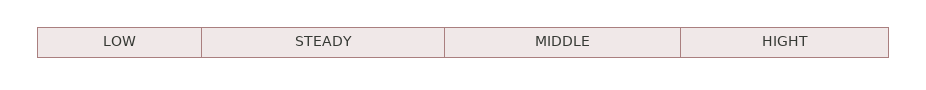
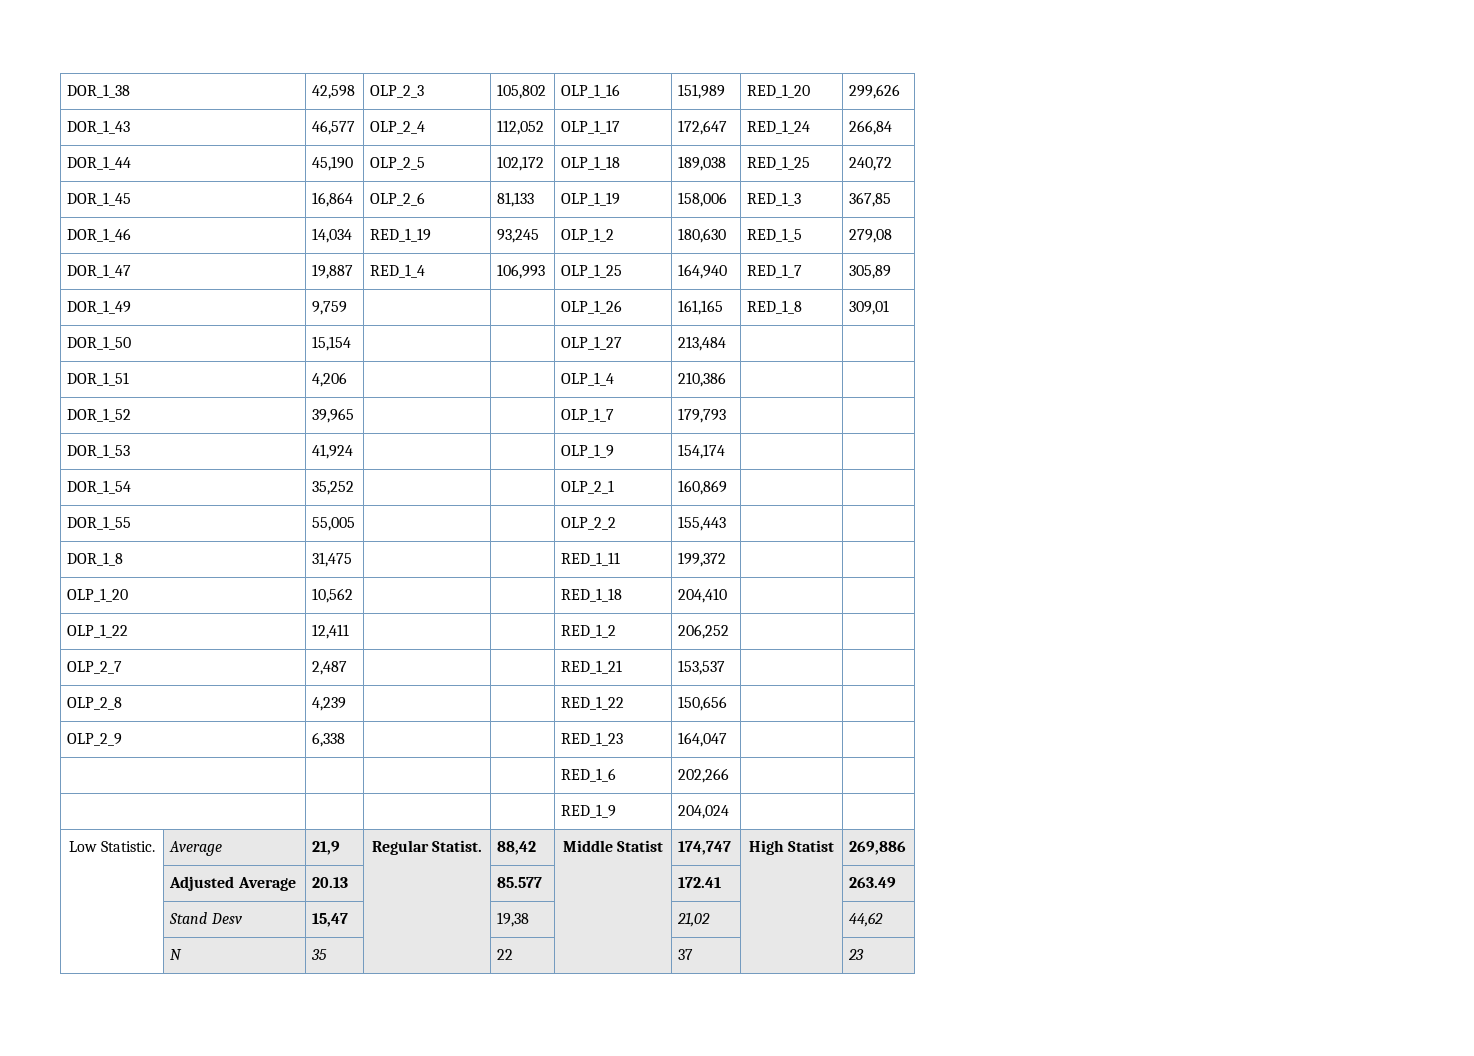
- LOW | STEADY | MIDDLE | HIGHT
+ DOR_1_38 | 42,598 | OLP_2_3 | 105,802 | OLP_1_16 | 151,989 | RED_1_20 | 299,626
+ DOR_1_43 | 46,577 | OLP_2_4 | 112,052 | OLP_1_17 | 172,647 | RED_1_24 | 266,84
+ DOR_1_44 | 45,190 | OLP_2_5 | 102,172 | OLP_1_18 | 189,038 | RED_1_25 | 240,72
+ DOR_1_45 | 16,864 | OLP_2_6 | 81,133 | OLP_1_19 | 158,006 | RED_1_3 | 367,85
+ DOR_1_46 | 14,034 | RED_1_19 | 93,245 | OLP_1_2 | 180,630 | RED_1_5 | 279,08
+ DOR_1_47 | 19,887 | RED_1_4 | 106,993 | OLP_1_25 | 164,940 | RED_1_7 | 305,89
+ DOR_1_49 | 9,759 | | | OLP_1_26 | 161,165 | RED_1_8 | 309,01
+ DOR_1_50 | 15,154 | | | OLP_1_27 | 213,484 | |
+ DOR_1_51 | 4,206 | | | OLP_1_4 | 210,386 | |
+ DOR_1_52 | 39,965 | | | OLP_1_7 | 179,793 | |
+ DOR_1_53 | 41,924 | | | OLP_1_9 | 154,174 | |
+ DOR_1_54 | 35,252 | | | OLP_2_1 | 160,869 | |
+ DOR_1_55 | 55,005 | | | OLP_2_2 | 155,443 | |
+ DOR_1_8 | 31,475 | | | RED_1_11 | 199,372 | |
+ OLP_1_20 | 10,562 | | | RED_1_18 | 204,410 | |
+ OLP_1_22 | 12,411 | | | RED_1_2 | 206,252 | |
+ OLP_2_7 | 2,487 | | | RED_1_21 | 153,537 | |
+ OLP_2_8 | 4,239 | | | RED_1_22 | 150,656 | |
+ OLP_2_9 | 6,338 | | | RED_1_23 | 164,047 | |
+ | | | | RED_1_6 | 202,266 | |
+ | | | | RED_1_9 | 204,024 | |
+ Low Statistic. | Average | 21,9 | Regular Statist. | 88,42 | Middle Statist | 174,747 | High Statist | 269,886
+ | Adjusted Average | 20.13 | | 85.577 | | 172.41 | | 263.49
+ | Stand Desv | 15,47 | | 19,38 | | 21,02 | | 44,62
+ | N | 35 | | 22 | | 37 | | 23

